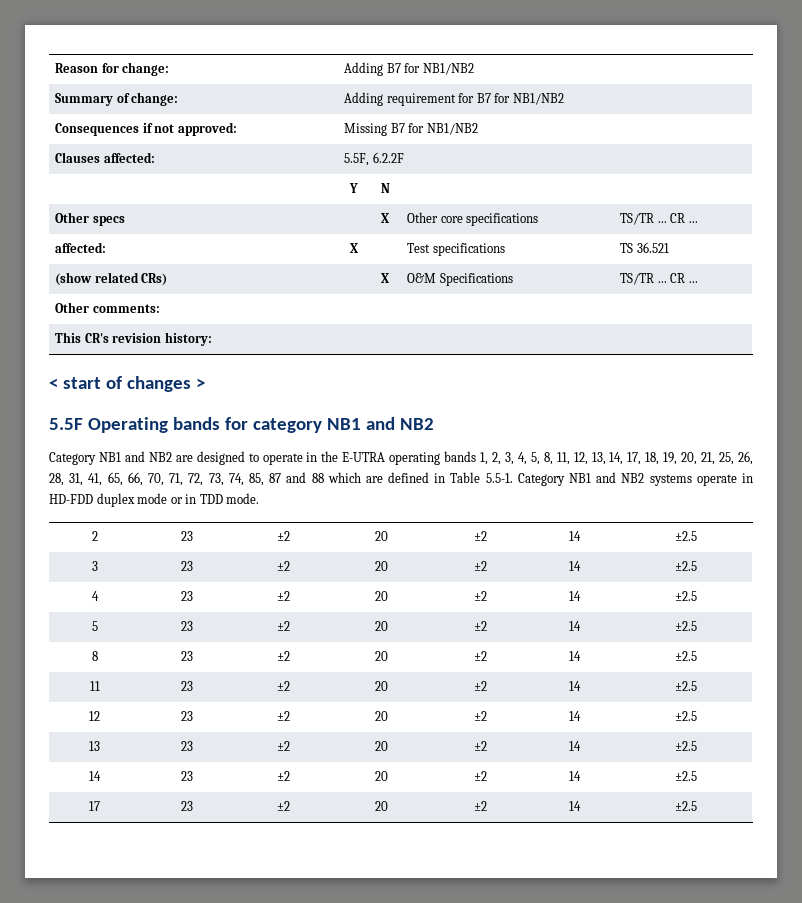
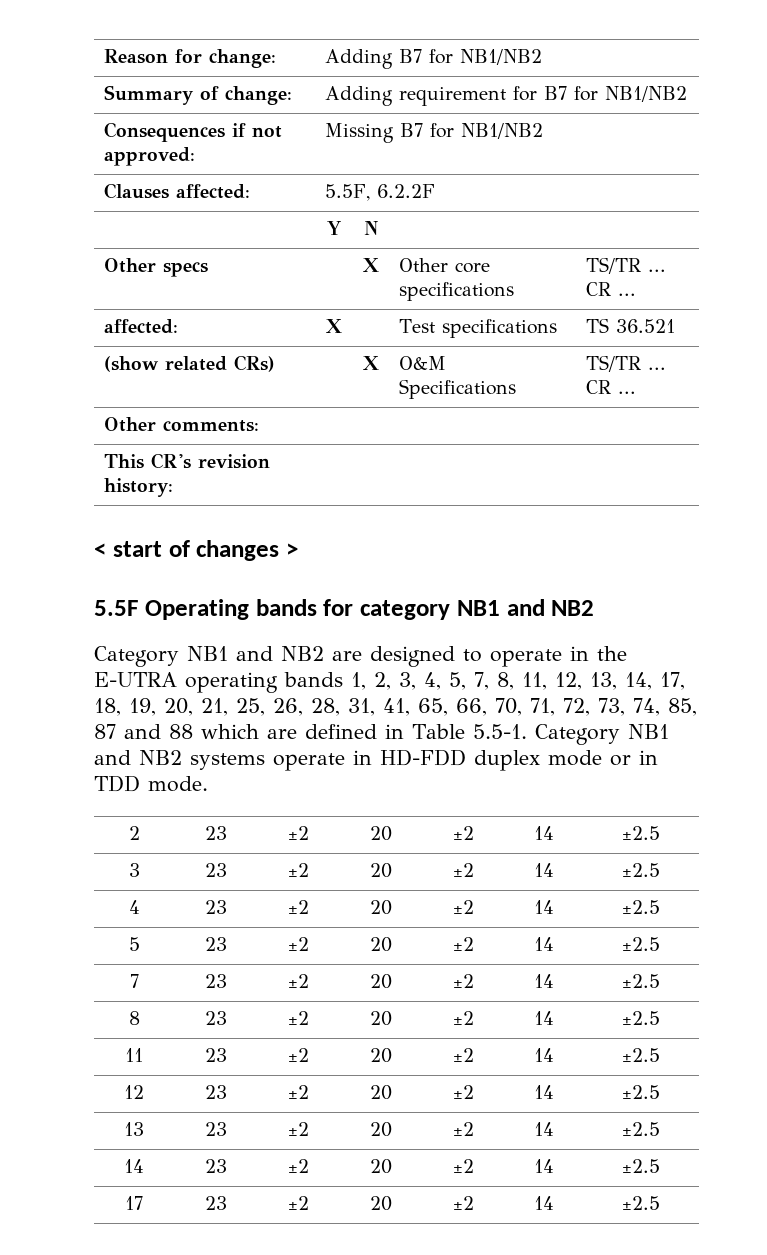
- Category NB1 and NB2 are designed to operate in the E-UTRA operating bands 1, 2, 3, 4, 5, 8, 11, 12, 13, 14, 17, 18, 19, 20, 21, 25, 26, 28, 31, 41, 65, 66, 70, 71, 72, 73, 74, 85, 87 and 88 which are defined in Table 5.5-1. Category NB1 and NB2 systems operate in HD-FDD duplex mode or in TDD mode.
+ Category NB1 and NB2 are designed to operate in the E-UTRA operating bands 1, 2, 3, 4, 5, 7, 8, 11, 12, 13, 14, 17, 18, 19, 20, 21, 25, 26, 28, 31, 41, 65, 66, 70, 71, 72, 73, 74, 85, 87 and 88 which are defined in Table 5.5-1. Category NB1 and NB2 systems operate in HD-FDD duplex mode or in TDD mode.
+ 7 | 23 | ±2 | 20 | ±2 | 14 | ±2.5

